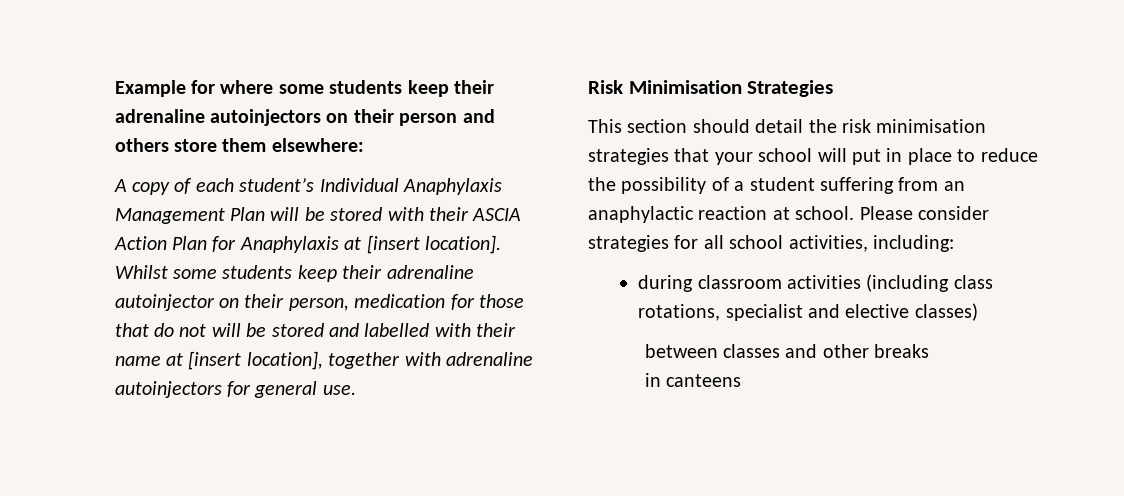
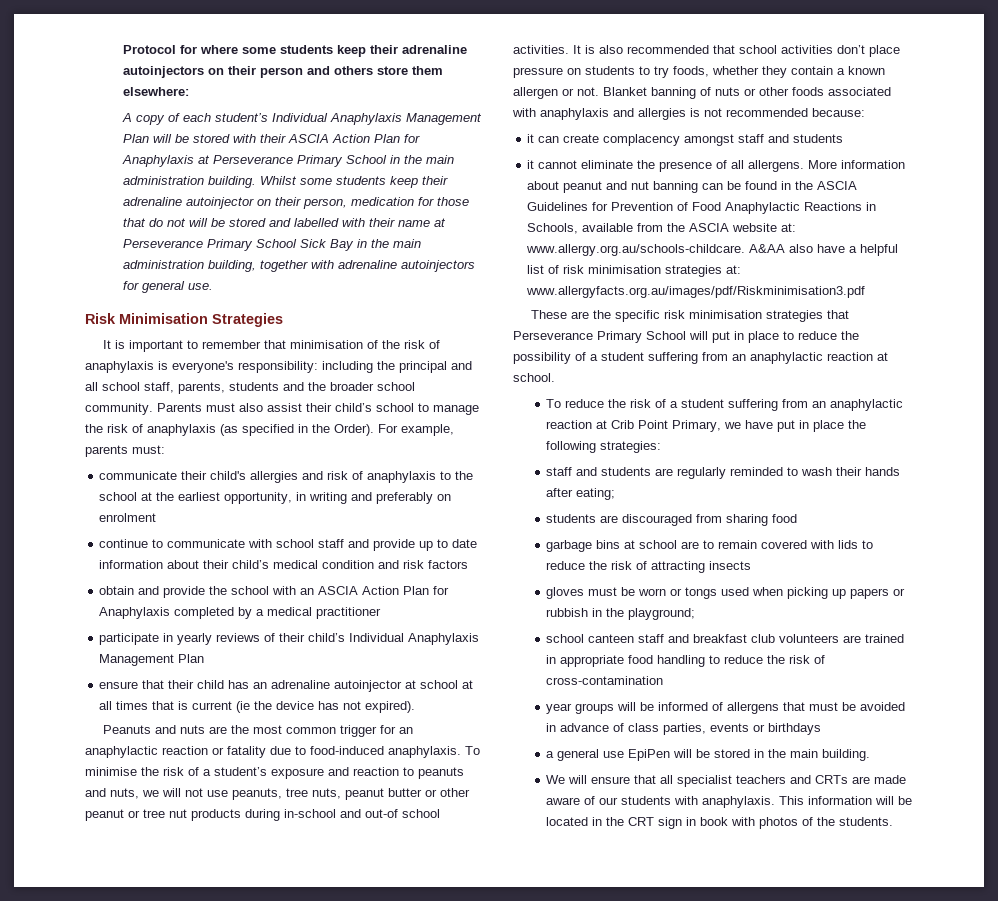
- Example for where some students keep their adrenaline autoinjectors on their person and others store them elsewhere:
+ Protocol for where some students keep their adrenaline autoinjectors on their person and others store them elsewhere:
- A copy of each student’s Individual Anaphylaxis Management Plan will be stored with their ASCIA Action Plan for Anaphylaxis at [insert location].
+ A copy of each student’s Individual Anaphylaxis Management Plan will be stored with their ASCIA Action Plan for Anaphylaxis at Perseverance Primary School in the main administration building.
- Whilst some students keep their adrenaline autoinjector on their person, medication for those that do not will be stored and labelled with their name at [insert location], together with adrenaline autoinjectors for general use.
+ Whilst some students keep their adrenaline autoinjector on their person, medication for those that do not will be stored and labelled with their name at Perseverance Primary School Sick Bay in the main administration building, together with adrenaline autoinjectors for general use.
- This section should detail the risk minimisation strategies that your school will put in place to reduce the possibility of a student suffering from an anaphylactic reaction at school. Please consider strategies for all school activities, including:
- during classroom activities (including class rotations, specialist and elective classes)
- between classes and other breaks
- in canteens
+ It is important to remember that minimisation of the risk of anaphylaxis is everyone's responsibility: including the principal and all school staff, parents, students and the broader school community. Parents must also assist their child’s school to manage the risk of anaphylaxis (as specified in the Order). For example, parents must:
+ communicate their child's allergies and risk of anaphylaxis to the school at the earliest opportunity, in writing and preferably on enrolment
+ continue to communicate with school staff and provide up to date information about their child’s medical condition and risk factors
+ obtain and provide the school with an ASCIA Action Plan for Anaphylaxis completed by a medical practitioner
+ participate in yearly reviews of their child’s Individual Anaphylaxis Management Plan
+ ensure that their child has an adrenaline autoinjector at school at all times that is current (ie the device has not expired).
+ Peanuts and nuts are the most common trigger for an anaphylactic reaction or fatality due to food-induced anaphylaxis. To minimise the risk of a student’s exposure and reaction to peanuts and nuts, we will not use peanuts, tree nuts, peanut butter or other peanut or tree nut products during in-school and out-of school activities. It is also recommended that school activities don’t place pressure on students to try foods, whether they contain a known allergen or not. Blanket banning of nuts or other foods associated with anaphylaxis and allergies is not recommended because:
+ it can create complacency amongst staff and students
+ it cannot eliminate the presence of all allergens. More information about peanut and nut banning can be found in the ASCIA Guidelines for Prevention of Food Anaphylactic Reactions in Schools, available from the ASCIA website at: www.allergy.org.au/schools-childcare. A&AA also have a helpful list of risk minimisation strategies at: www.allergyfacts.org.au/images/pdf/Riskminimisation3.pdf
+ These are the specific risk minimisation strategies that Perseverance Primary School will put in place to reduce the possibility of a student suffering from an anaphylactic reaction at school.
+ To reduce the risk of a student suffering from an anaphylactic reaction at Crib Point Primary, we have put in place the following strategies:
+ staff and students are regularly reminded to wash their hands after eating;
+ students are discouraged from sharing food
+ garbage bins at school are to remain covered with lids to reduce the risk of attracting insects
+ gloves must be worn or tongs used when picking up papers or rubbish in the playground;
+ school canteen staff and breakfast club volunteers are trained in appropriate food handling to reduce the risk of cross-contamination
+ year groups will be informed of allergens that must be avoided in advance of class parties, events or birthdays
+ a general use EpiPen will be stored in the main building.
+ We will ensure that all specialist teachers and CRTs are made aware of our students with anaphylaxis. This information will be located in the CRT sign in book with photos of the students.

